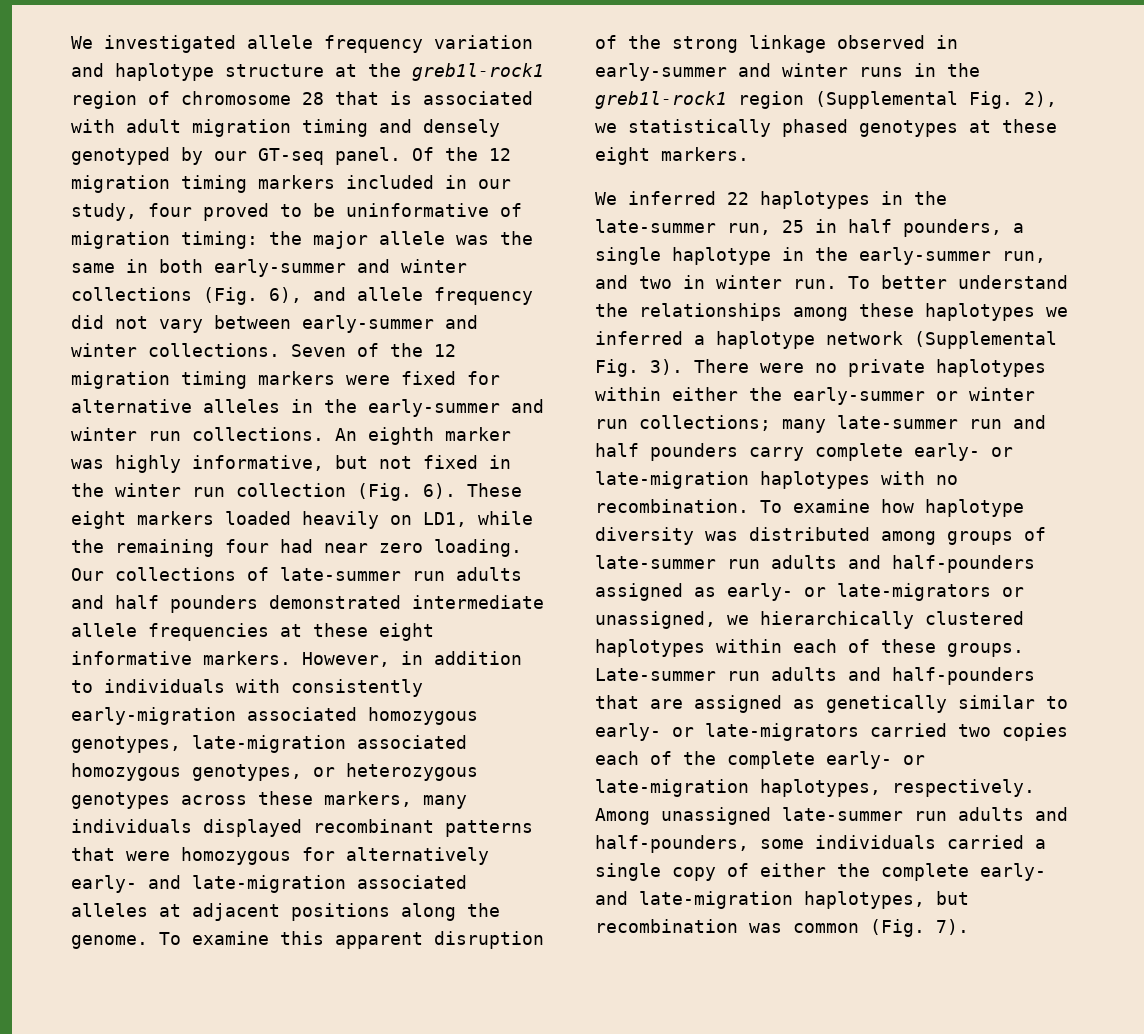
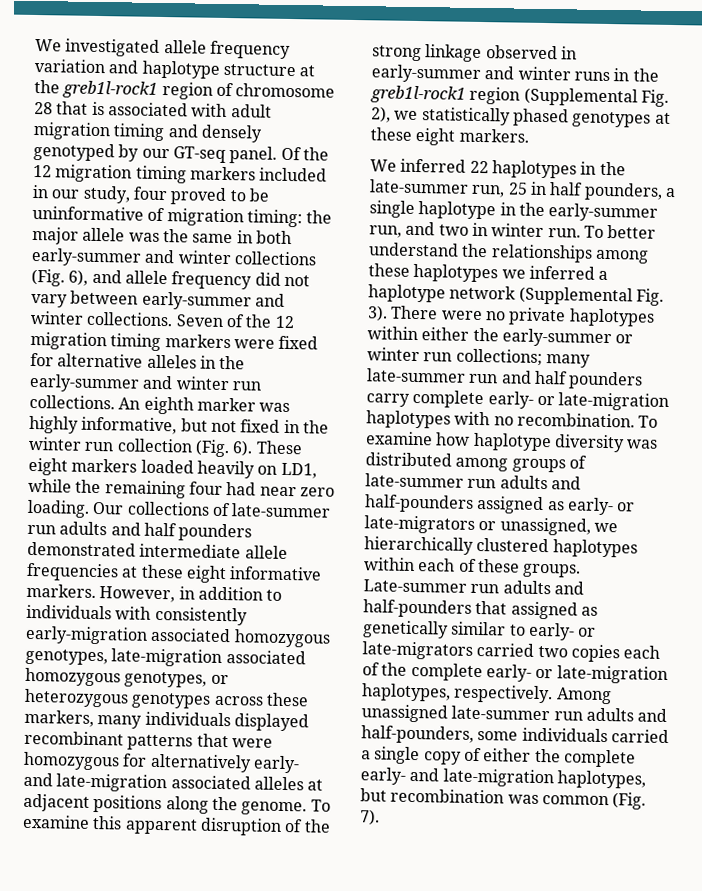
- Late-summer run adults and half-pounders that are assigned as genetically similar to early- or late-migrators carried two copies each of the complete early- or late-migration haplotypes, respectively.
+ Late-summer run adults and half-pounders that assigned as genetically similar to early- or late-migrators carried two copies each of the complete early- or late-migration haplotypes, respectively.

